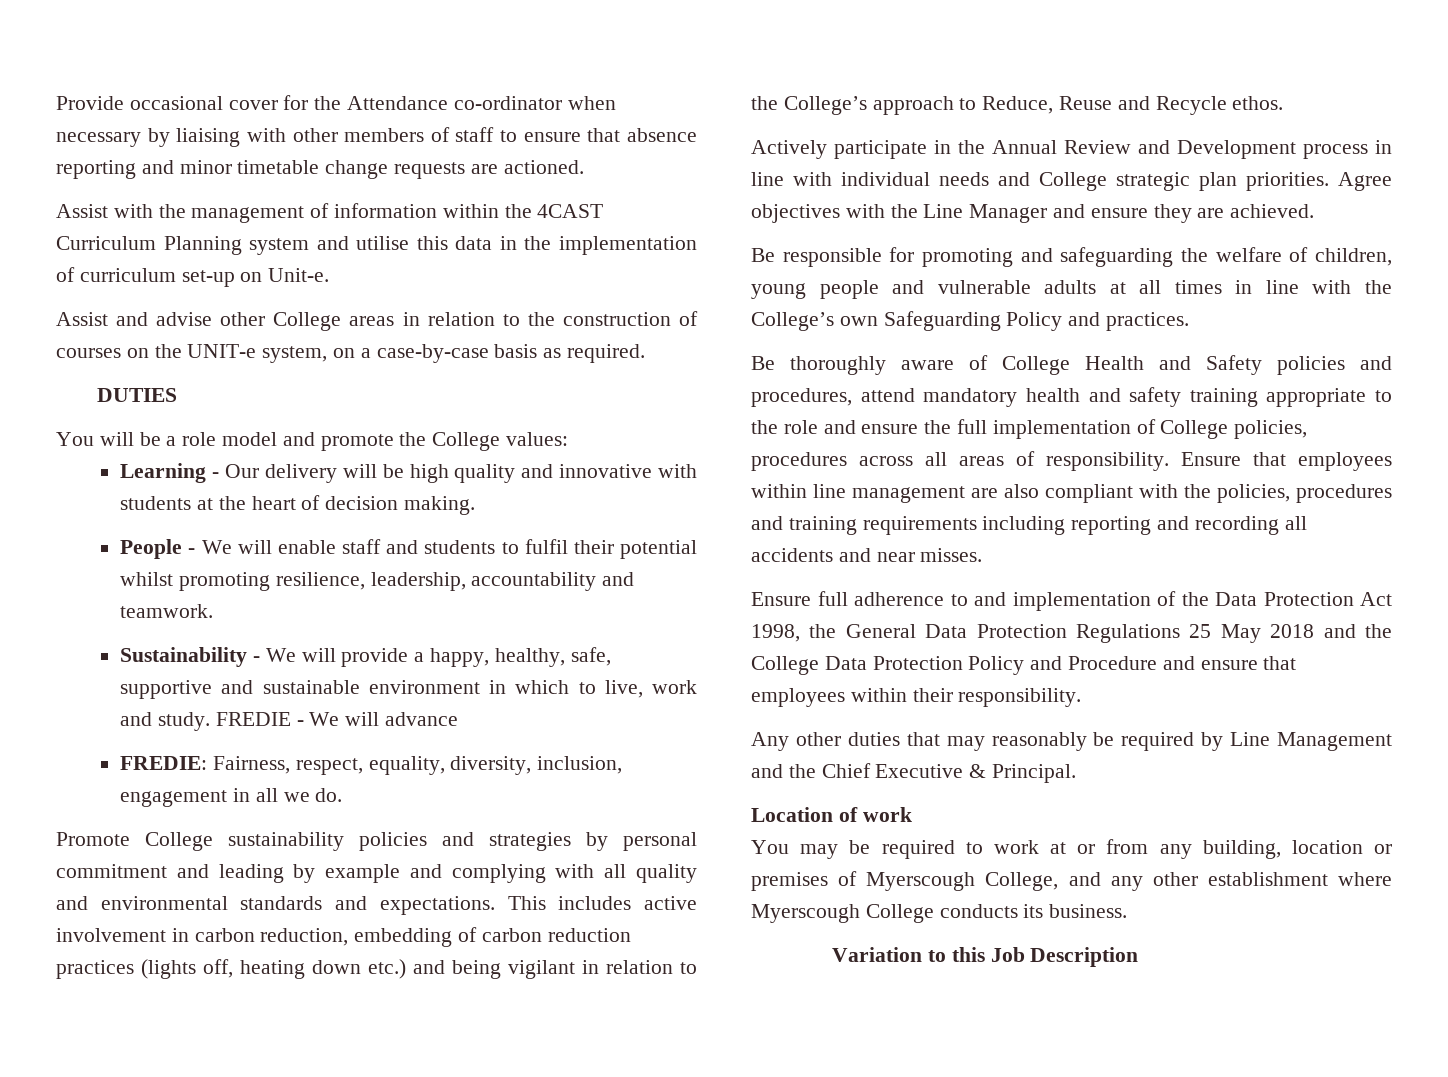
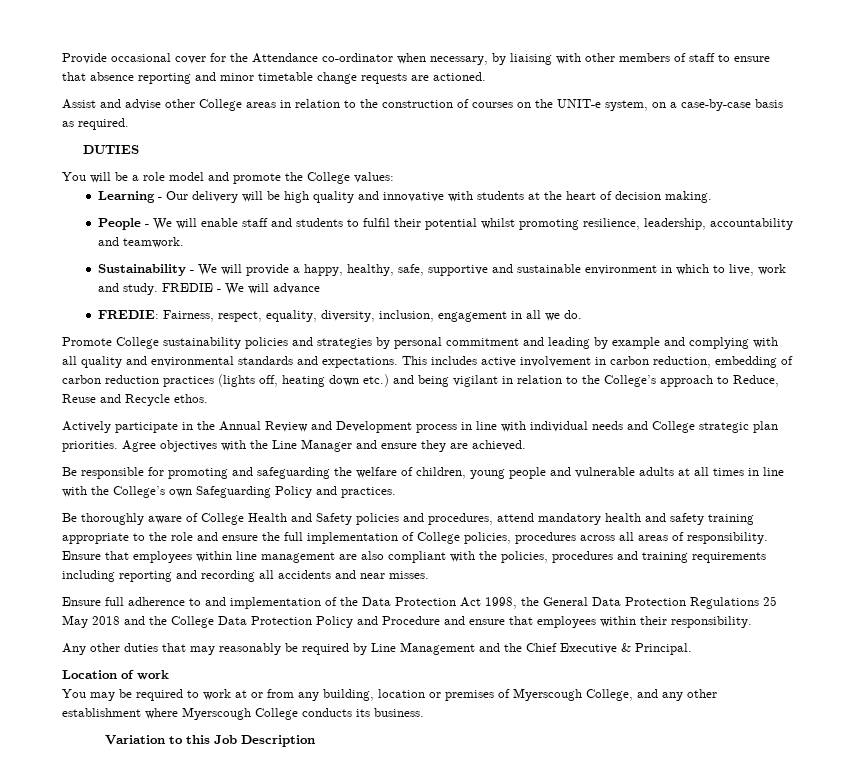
- Provide occasional cover for the Attendance co-ordinator when necessary by liaising with other members of staff to ensure that absence reporting and minor timetable change requests are actioned.
+ Provide occasional cover for the Attendance co-ordinator when necessary, by liaising with other members of staff to ensure that absence reporting and minor timetable change requests are actioned.
- Assist with the management of information within the 4CAST Curriculum Planning system and utilise this data in the implementation of curriculum set-up on Unit-e.

